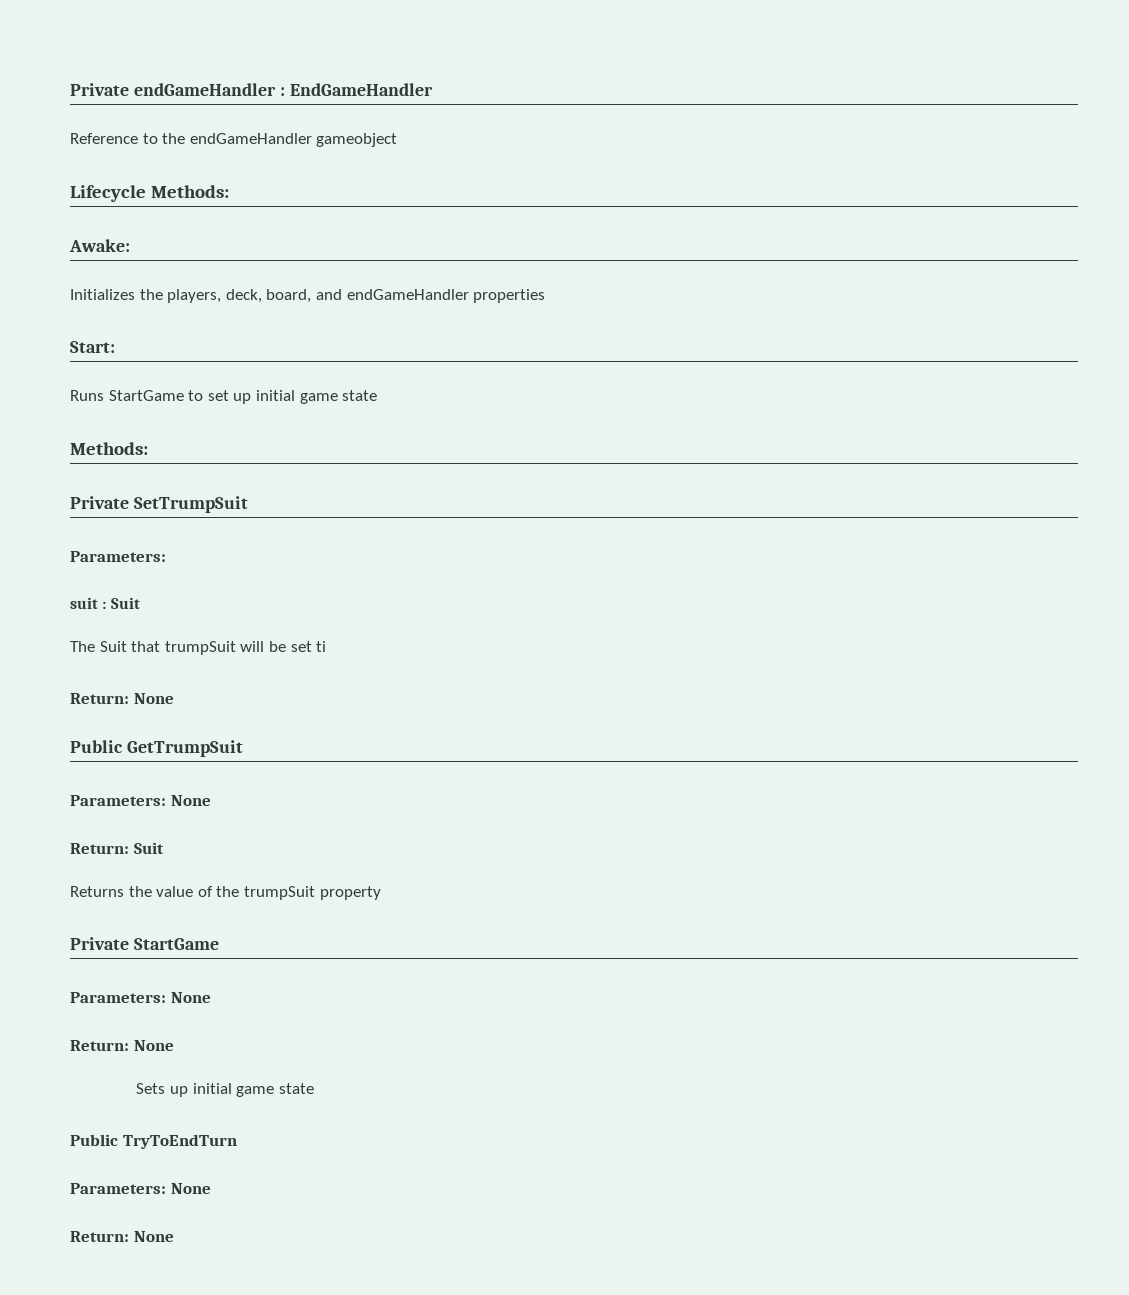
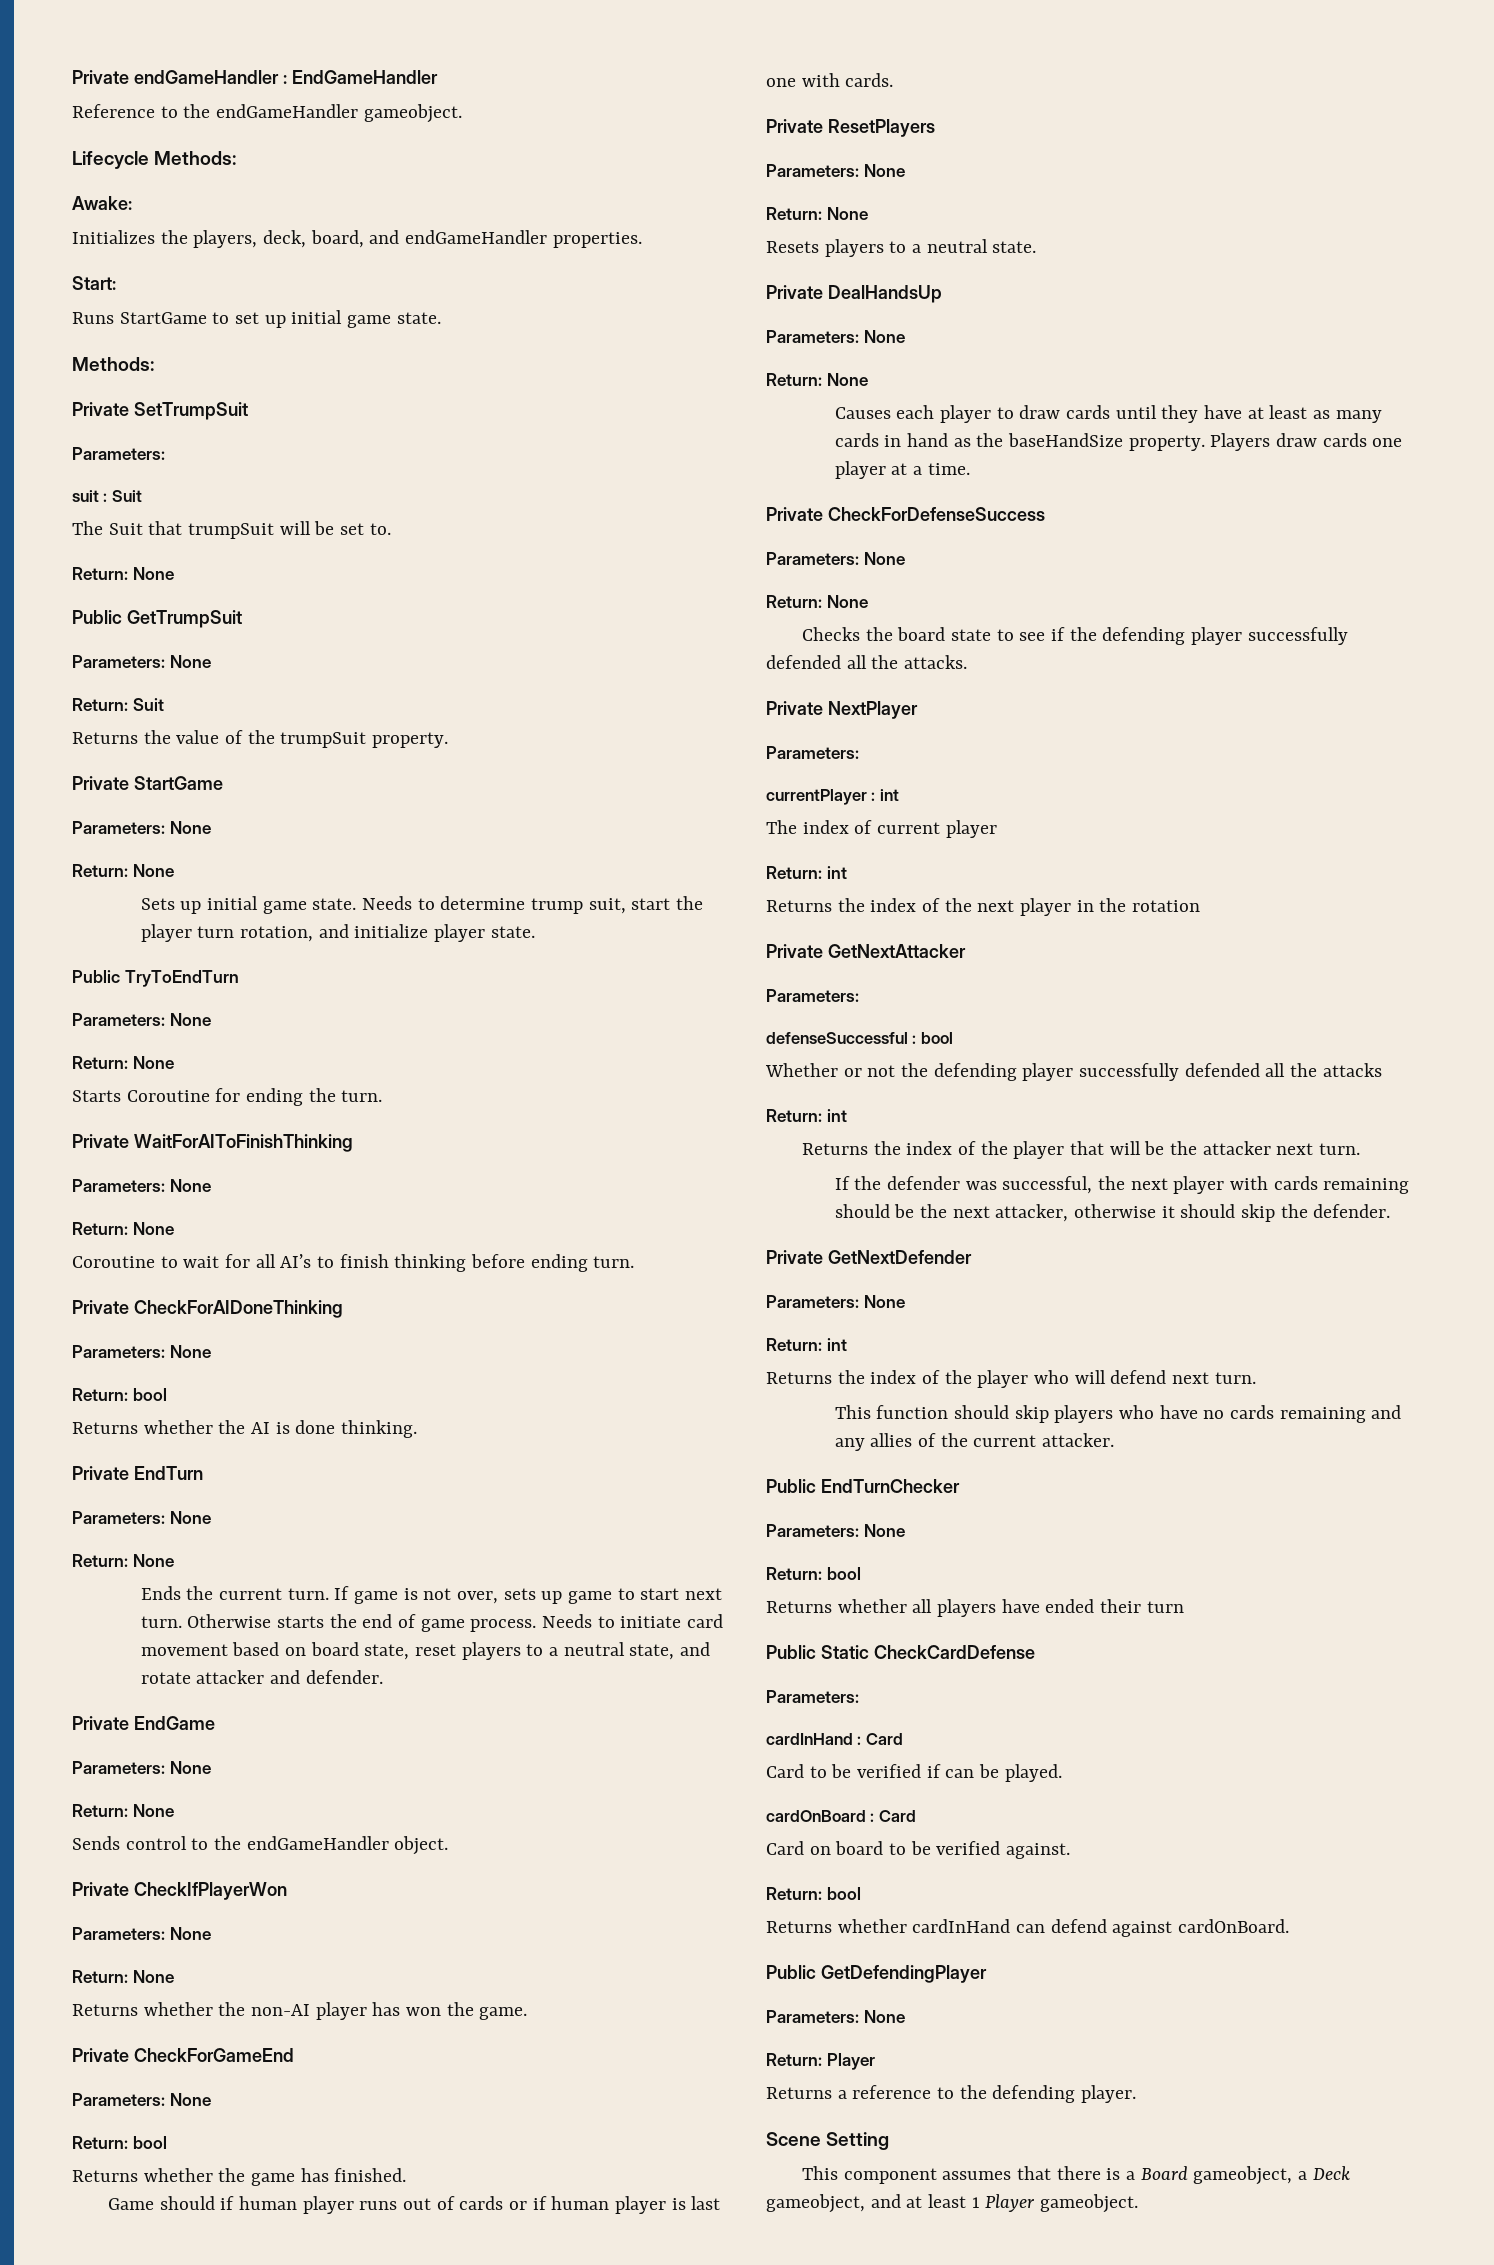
- Reference to the endGameHandler gameobject
+ Reference to the endGameHandler gameobject.
- Initializes the players, deck, board, and endGameHandler properties
+ Initializes the players, deck, board, and endGameHandler properties.
- Runs StartGame to set up initial game state
+ Runs StartGame to set up initial game state.
- The Suit that trumpSuit will be set ti
+ The Suit that trumpSuit will be set to.
- Returns the value of the trumpSuit property
+ Returns the value of the trumpSuit property.
- Sets up initial game state
+ Sets up initial game state. Needs to determine trump suit, start the player turn rotation, and initialize player state.
+ Starts Coroutine for ending the turn.
+ Private WaitForAIToFinishThinking
+ Parameters: None
+ Return: None
+ Coroutine to wait for all AI’s to finish thinking before ending turn.
+ Private CheckForAIDoneThinking
+ Parameters: None
+ Return: bool
+ Returns whether the AI is done thinking.
+ Private EndTurn
+ Parameters: None
+ Return: None
+ Ends the current turn. If game is not over, sets up game to start next turn. Otherwise starts the end of game process. Needs to initiate card movement based on board state, reset players to a neutral state, and rotate attacker and defender.
+ Private EndGame
+ Parameters: None
+ Return: None
+ Sends control to the endGameHandler object.
+ Private CheckIfPlayerWon
+ Parameters: None
+ Return: None
+ Returns whether the non-AI player has won the game.
+ Private CheckForGameEnd
+ Parameters: None
+ Return: bool
+ Returns whether the game has finished.
+ Game should if human player runs out of cards or if human player is last one with cards.
+ Private ResetPlayers
+ Parameters: None
+ Return: None
+ Resets players to a neutral state.
+ Private DealHandsUp
+ Parameters: None
+ Return: None
+ Causes each player to draw cards until they have at least as many cards in hand as the baseHandSize property. Players draw cards one player at a time.
+ Private CheckForDefenseSuccess
+ Parameters: None
+ Return: None
+ Checks the board state to see if the defending player successfully defended all the attacks.
+ Private NextPlayer
+ Parameters:
+ currentPlayer : int
+ The index of current player
+ Return: int
+ Returns the index of the next player in the rotation
+ Private GetNextAttacker
+ Parameters:
+ defenseSuccessful : bool
+ Whether or not the defending player successfully defended all the attacks
+ Return: int
+ Returns the index of the player that will be the attacker next turn.
+ If the defender was successful, the next player with cards remaining should be the next attacker, otherwise it should skip the defender.
+ Private GetNextDefender
+ Parameters: None
+ Return: int
+ Returns the index of the player who will defend next turn.
+ This function should skip players who have no cards remaining and any allies of the current attacker.
+ Public EndTurnChecker
+ Parameters: None
+ Return: bool
+ Returns whether all players have ended their turn
+ Public Static CheckCardDefense
+ Parameters:
+ cardInHand : Card
+ Card to be verified if can be played.
+ cardOnBoard : Card
+ Card on board to be verified against.
+ Return: bool
+ Returns whether cardInHand can defend against cardOnBoard.
+ Public GetDefendingPlayer
+ Parameters: None
+ Return: Player
+ Returns a reference to the defending player.
+ Scene Setting
+ This component assumes that there is a Board gameobject, a Deck gameobject, and at least 1 Player gameobject.

